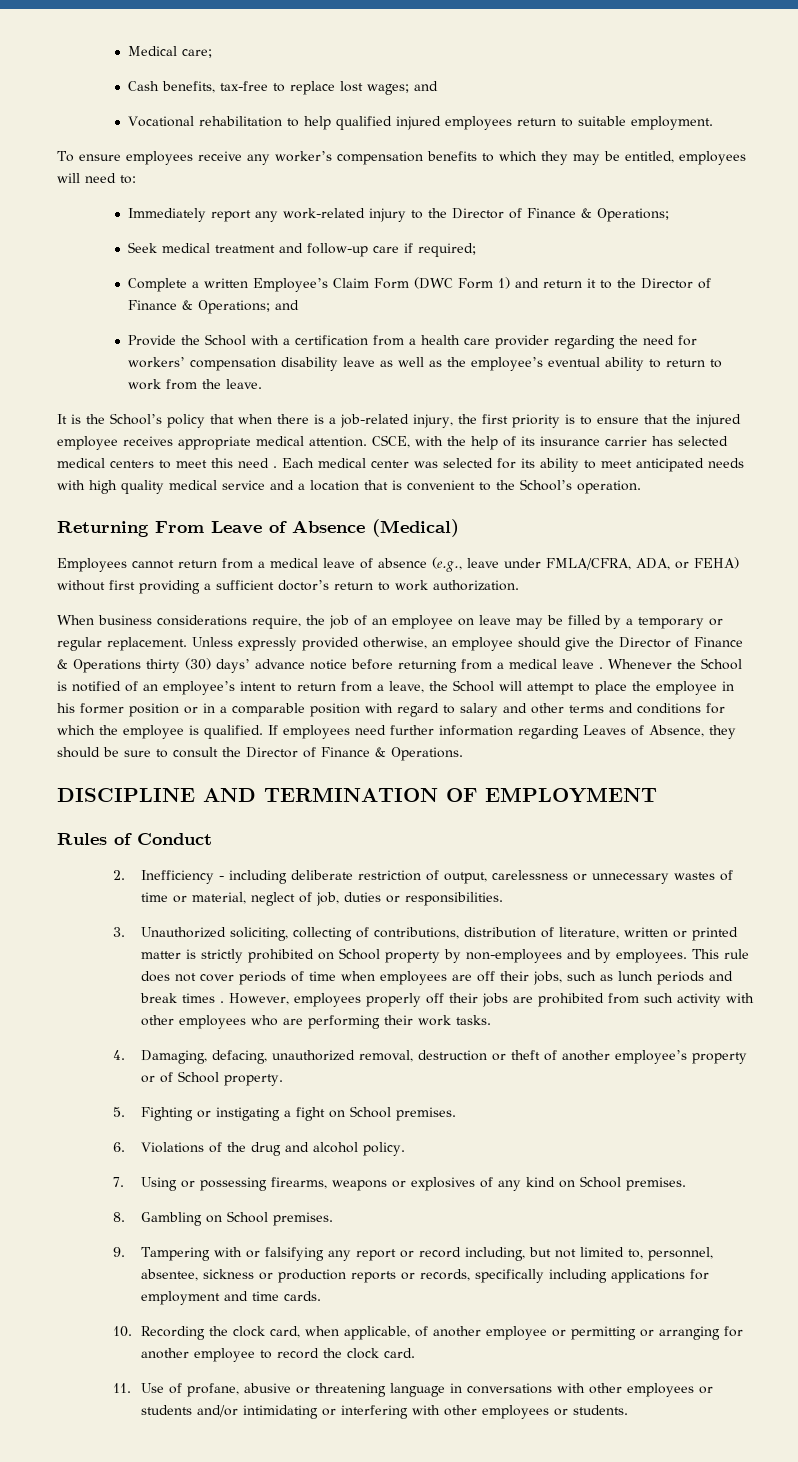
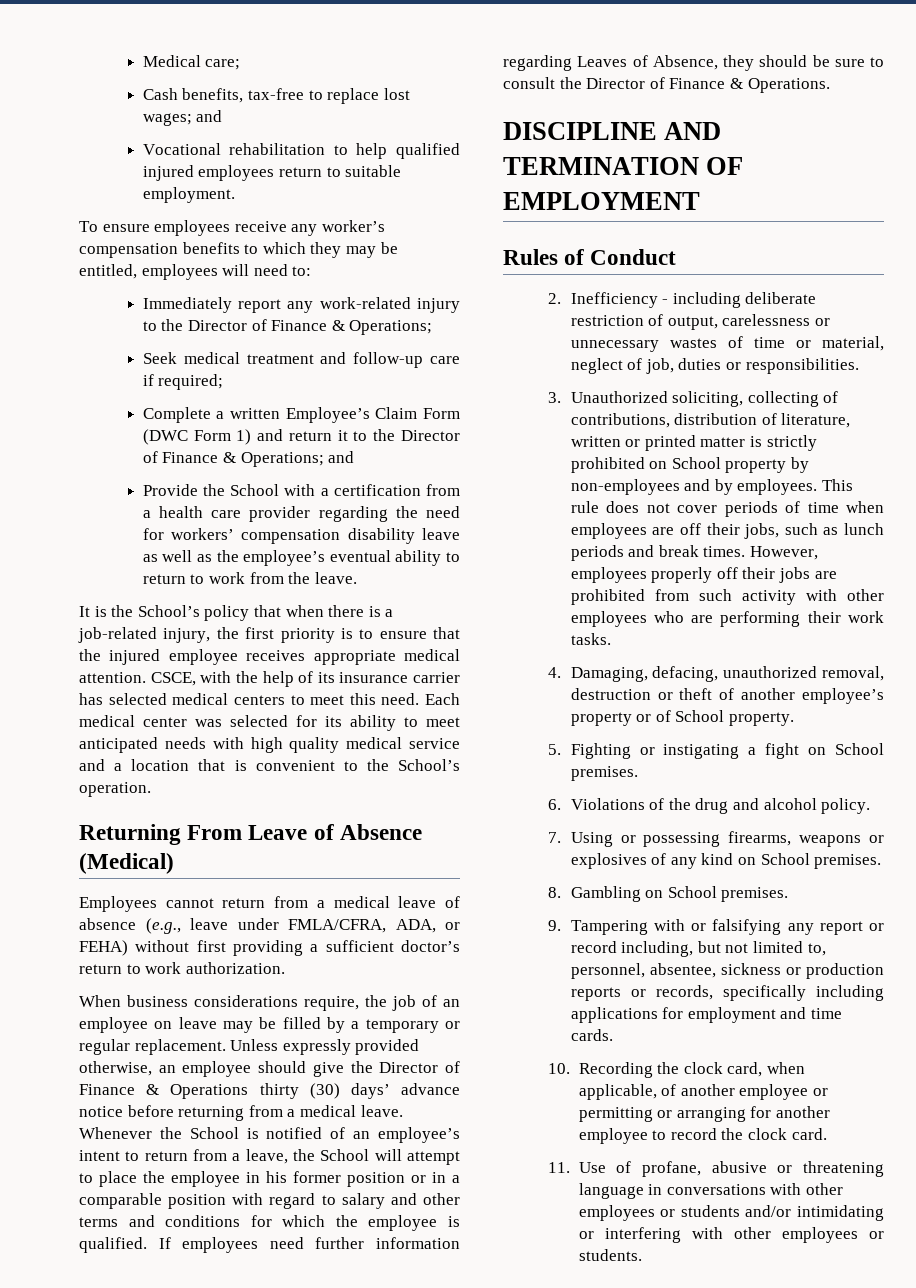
- CSCE, with the help of its insurance carrier has selected medical centers to meet this need .
+ CSCE, with the help of its insurance carrier has selected medical centers to meet this need.
- Unless expressly provided otherwise, an employee should give the Director of Finance & Operations thirty (30) days’ advance notice before returning from a medical leave .
+ Unless expressly provided otherwise, an employee should give the Director of Finance & Operations thirty (30) days’ advance notice before returning from a medical leave.
- This rule does not cover periods of time when employees are off their jobs, such as lunch periods and break times .
+ This rule does not cover periods of time when employees are off their jobs, such as lunch periods and break times.

